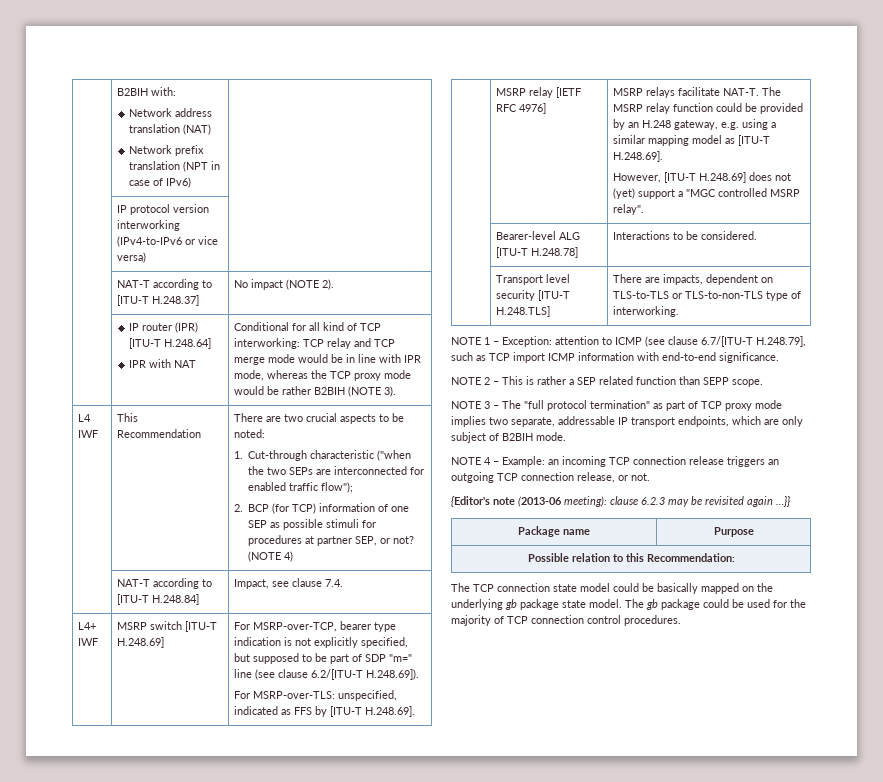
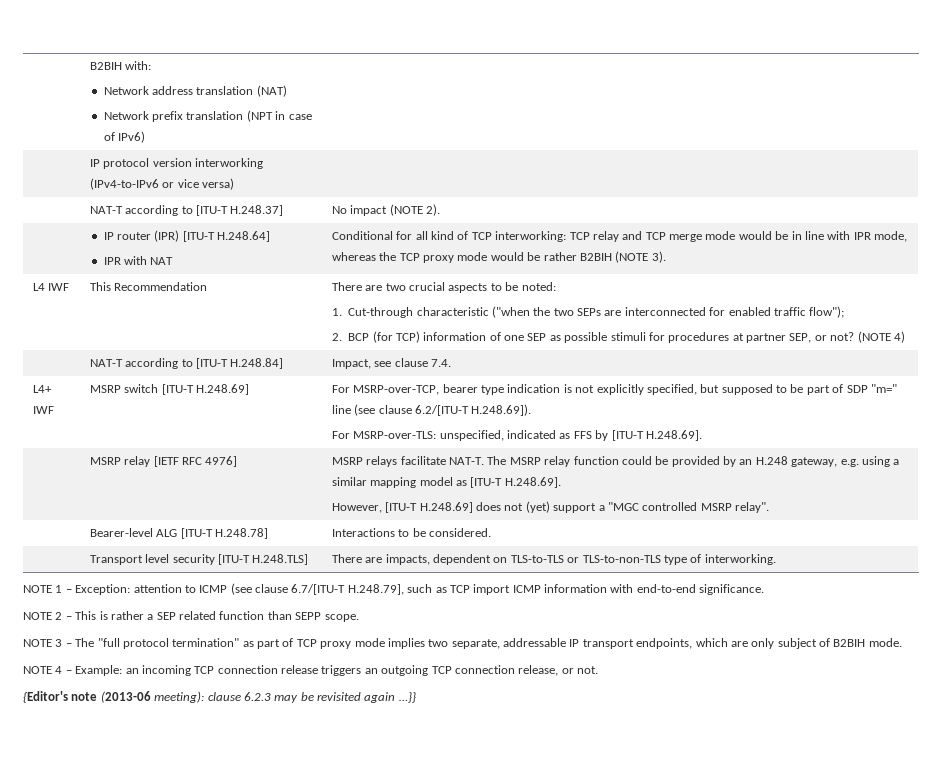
- Package name | Purpose
- Possible relation to this Recommendation:
- The TCP connection state model could be basically mapped on the underlying gb package state model. The gb package could be used for the majority of TCP connection control procedures.

